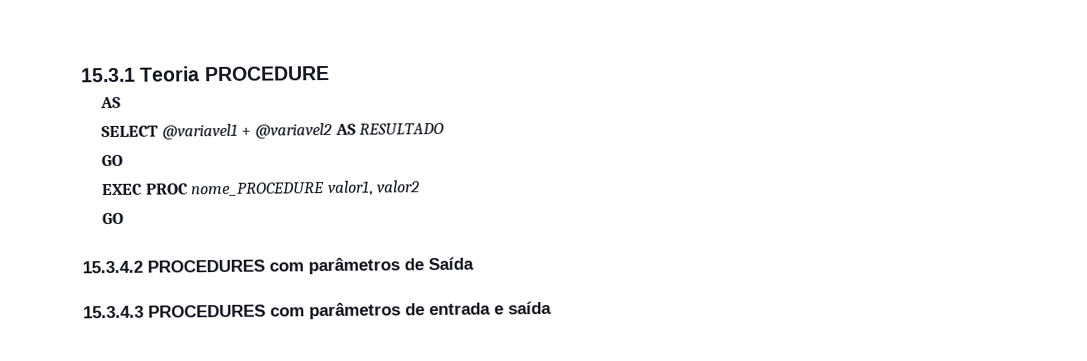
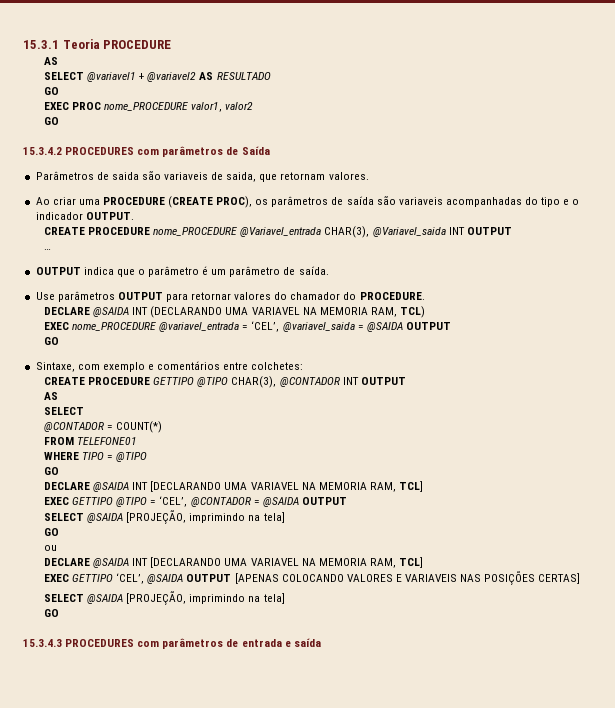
+ Parâmetros de saida são variaveis de saida, que retornam valores.
+ Ao criar uma PROCEDURE (CREATE PROC), os parâmetros de saída são variaveis acompanhadas do tipo e o indicador OUTPUT.
+ CREATE PROCEDURE nome_PROCEDURE @Variavel_entrada CHAR(3), @Variavel_saida INT OUTPUT
+ …
+ OUTPUT indica que o parâmetro é um parâmetro de saída.
+ Use parâmetros OUTPUT para retornar valores do chamador do PROCEDURE.
+ DECLARE @SAIDA INT (DECLARANDO UMA VARIAVEL NA MEMORIA RAM, TCL)
+ EXEC nome_PROCEDURE @variavel_entrada = ‘CEL’, @variavel_saida = @SAIDA OUTPUT
+ GO
+ Sintaxe, com exemplo e comentários entre colchetes:
+ CREATE PROCEDURE GETTIPO @TIPO CHAR(3), @CONTADOR INT OUTPUT
+ AS
+ SELECT
+ @CONTADOR = COUNT(*)
+ FROM TELEFONE01
+ WHERE TIPO = @TIPO
+ GO
+ DECLARE @SAIDA INT [DECLARANDO UMA VARIAVEL NA MEMORIA RAM, TCL]
+ EXEC GETTIPO @TIPO = ‘CEL’, @CONTADOR = @SAIDA OUTPUT
+ SELECT @SAIDA [PROJEÇÃO, imprimindo na tela]
+ GO
+ ou
+ DECLARE @SAIDA INT [DECLARANDO UMA VARIAVEL NA MEMORIA RAM, TCL]
+ EXEC GETTIPO ‘CEL’, @SAIDA OUTPUT [APENAS COLOCANDO VALORES E VARIAVEIS NAS POSIÇÕES CERTAS]
+ SELECT @SAIDA [PROJEÇÃO, imprimindo na tela]
+ GO

